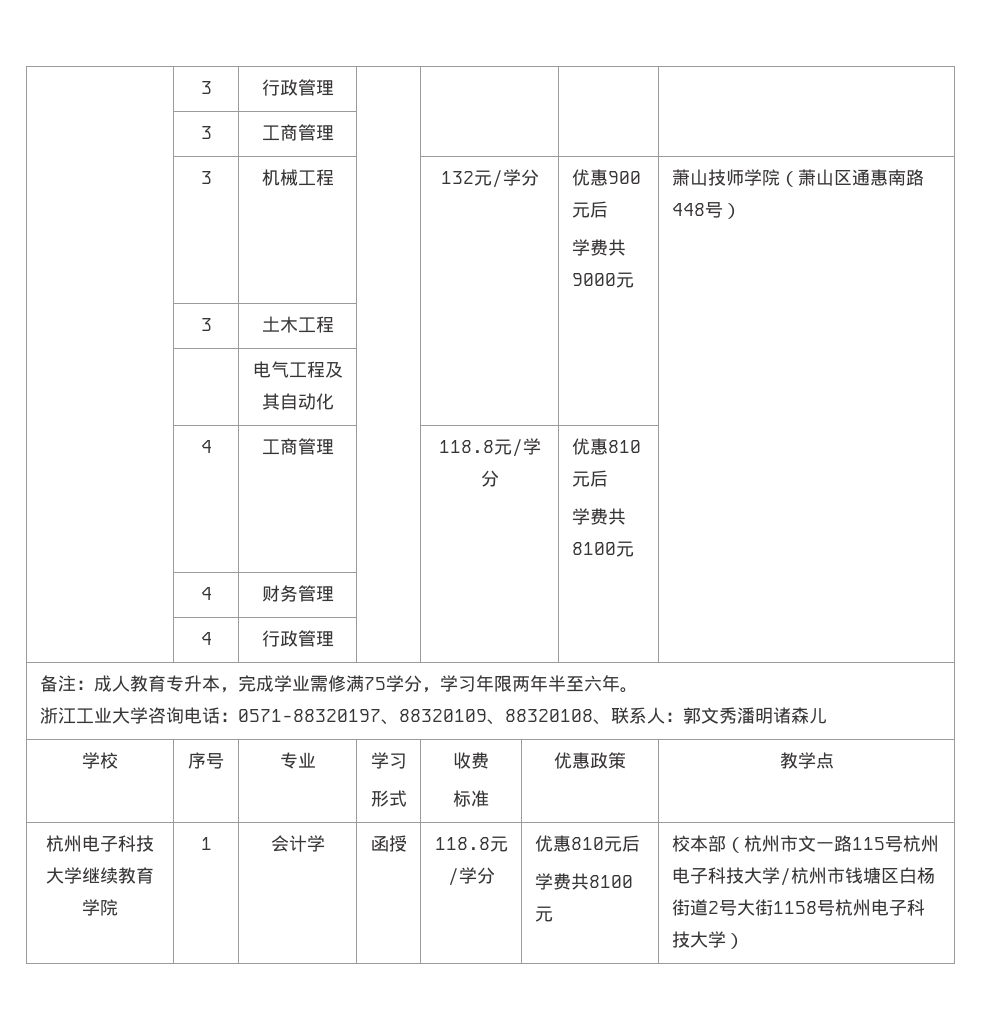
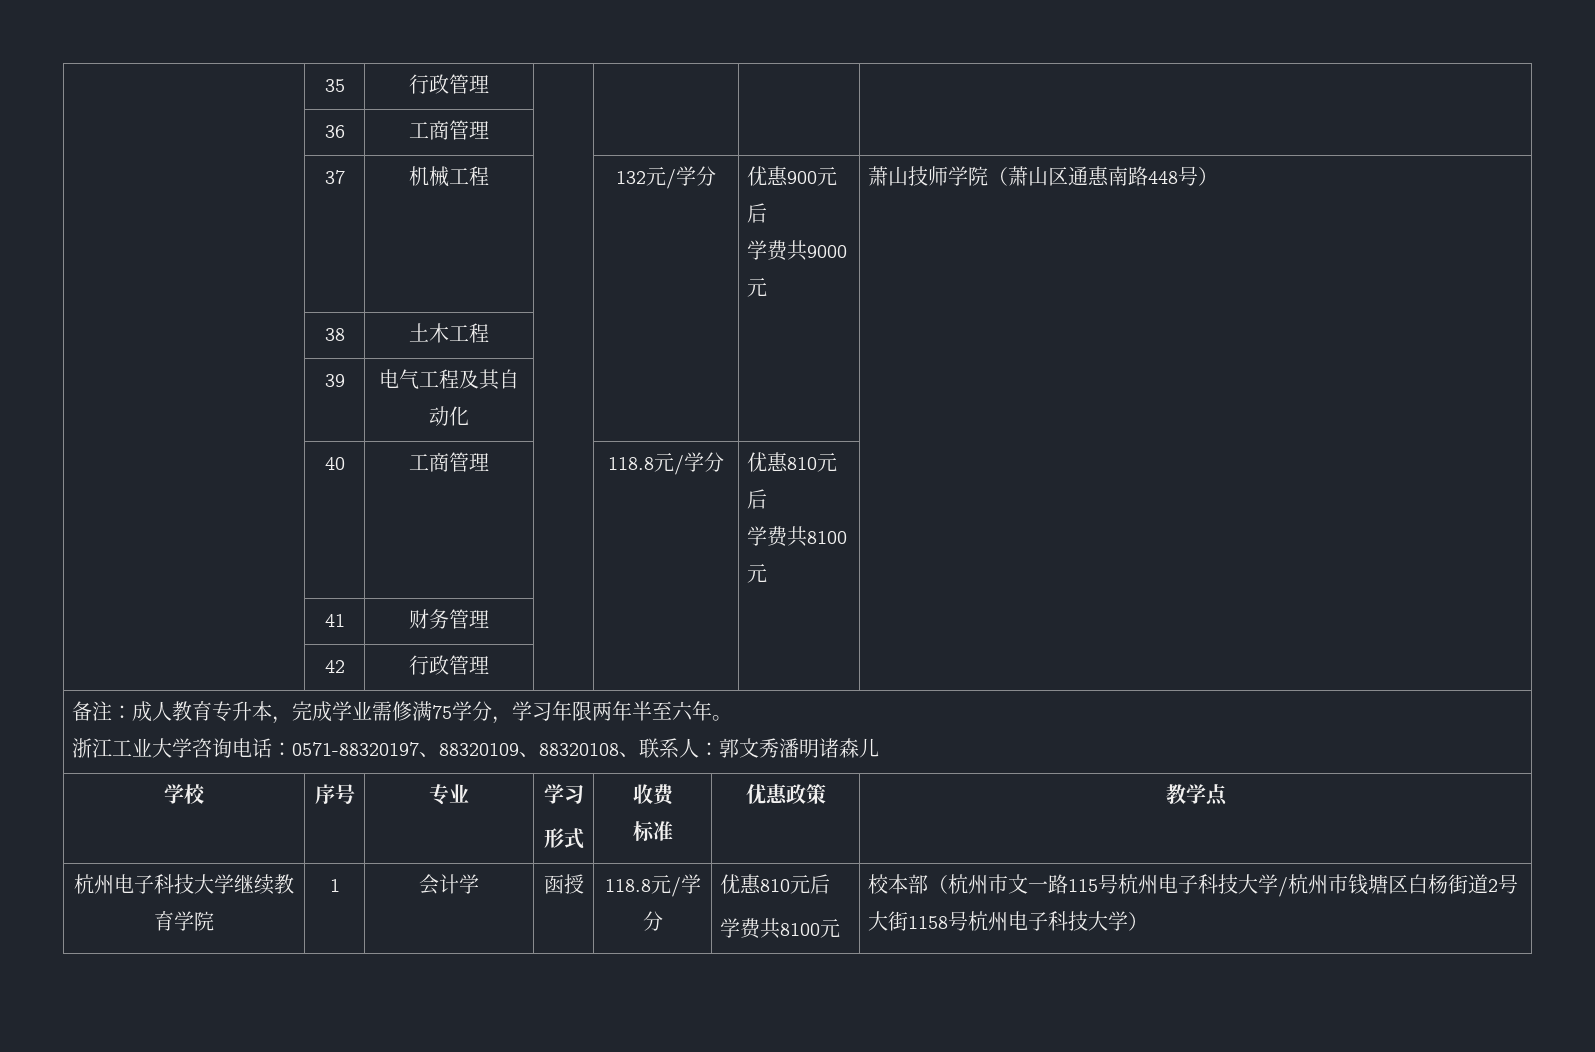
- | 3 | 行政管理 | | | |
+ | 35 | 行政管理 | | | |
- | 3 | 工商管理 | | | |
+ | 36 | 工商管理 | | | |
- | 3 | 机械工程 | | 132元/学分 | 优惠900元后
+ | 37 | 机械工程 | | 132元/学分 | 优惠900元后
- | 3 | 土木工程 | | | |
+ | 38 | 土木工程 | | | |
- | | 电气工程及其自动化 | | | |
+ | 39 | 电气工程及其自动化 | | | |
- | 4 | 工商管理 | | 118.8元/学分 | 优惠810元后
+ | 40 | 工商管理 | | 118.8元/学分 | 优惠810元后
- | 4 | 财务管理 | | | |
+ | 41 | 财务管理 | | | |
- | 4 | 行政管理 | | | |
+ | 42 | 行政管理 | | | |

